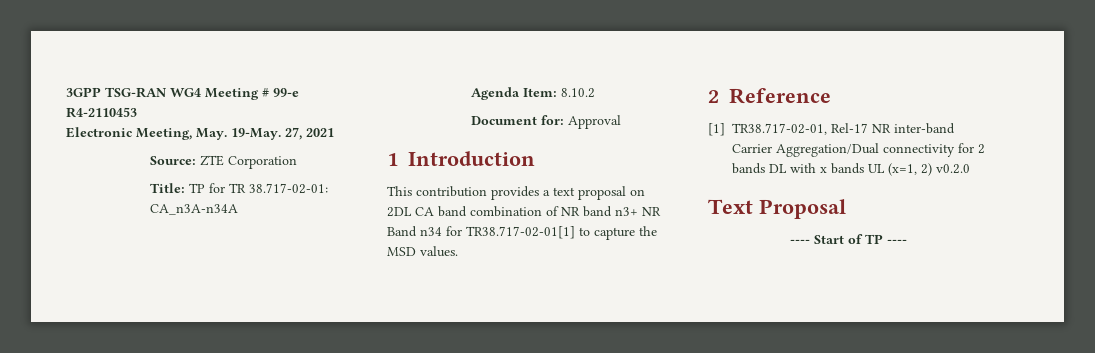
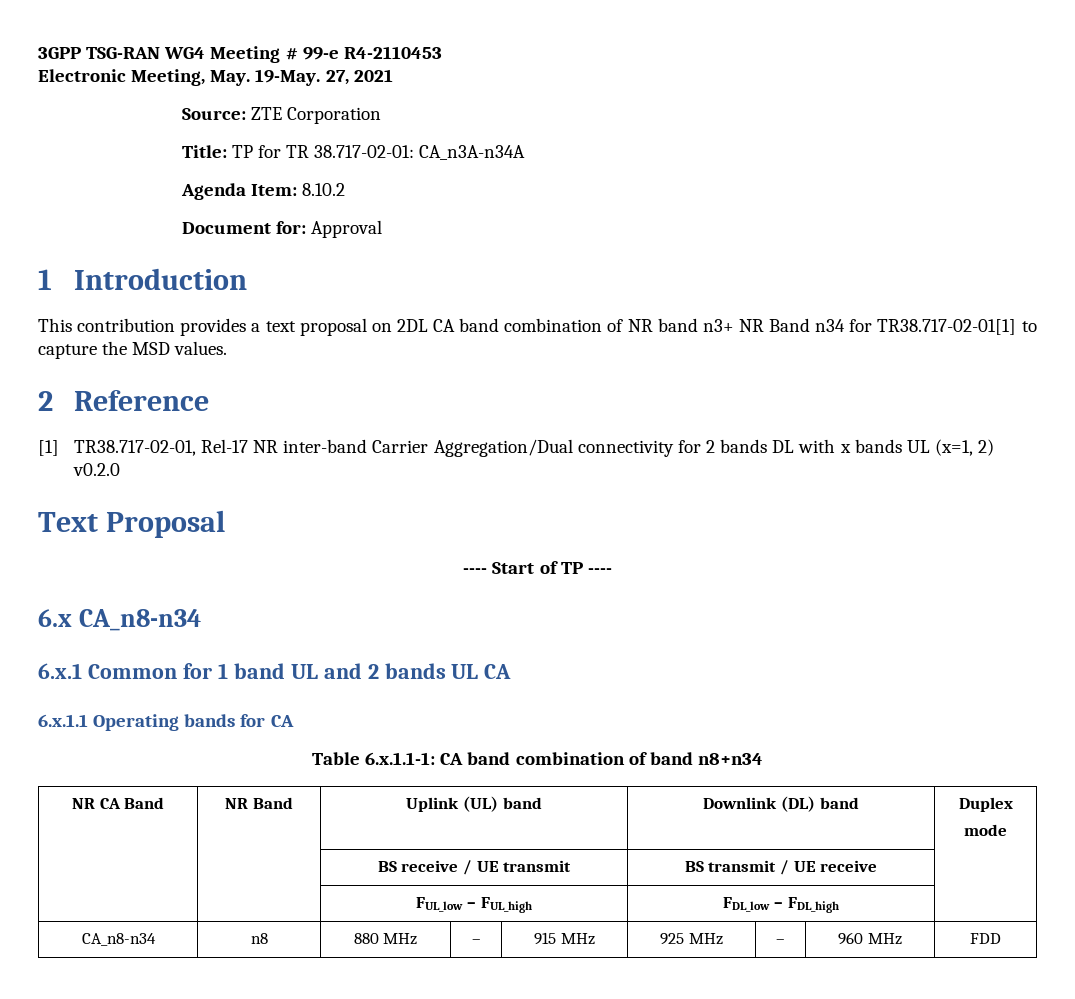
+ 6.x CA_n8-n34
+ 6.x.1 Common for 1 band UL and 2 bands UL CA
+ 6.x.1.1 Operating bands for CA
+ Table 6.x.1.1-1: CA band combination of band n8+n34
+ NR CA Band | NR Band | Uplink (UL) band | Downlink (DL) band | Duplex
+ mode
+ | | BS receive / UE transmit | BS transmit / UE receive |
+ | | FUL_low – FUL_high | FDL_low – FDL_high |
+ CA_n8-n34 | n8 | 880 MHz | – | 915 MHz | 925 MHz | – | 960 MHz | FDD

